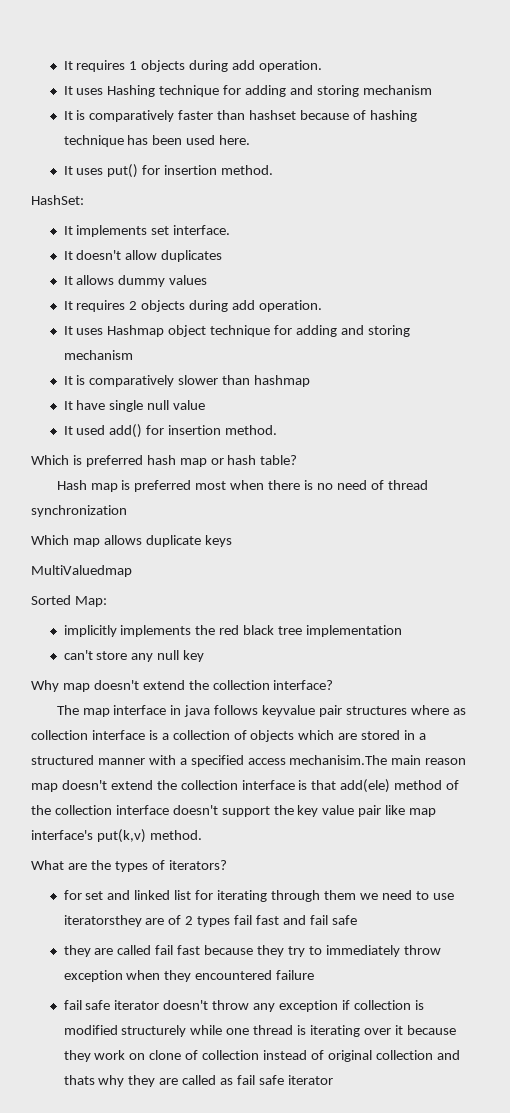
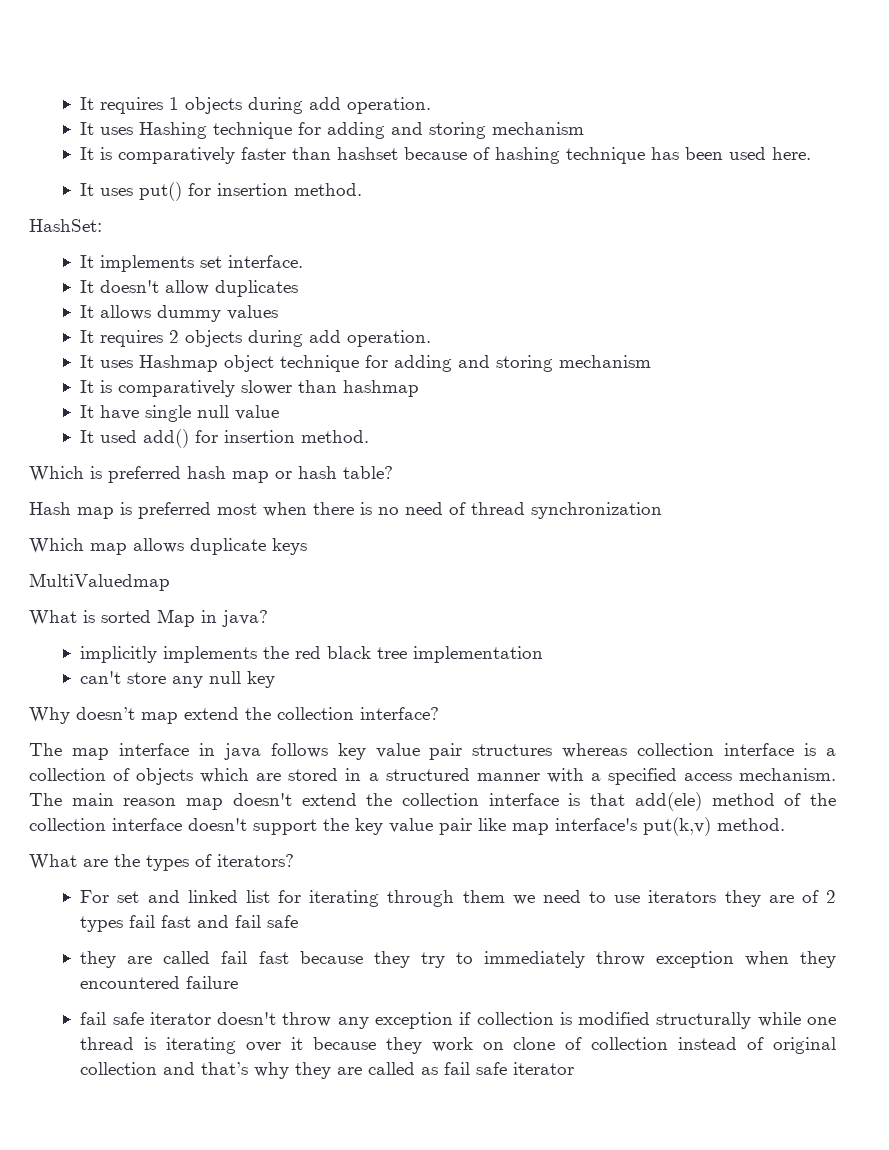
- Sorted Map:
+ What is sorted Map in java?
- Why map doesn't extend the collection interface?
+ Why doesn’t map extend the collection interface?
- The map interface in java follows keyvalue pair structures where as collection interface is a collection of objects which are stored in a structured manner with a specified access mechanisim.The main reason map doesn't extend the collection interface is that add(ele) method of the collection interface doesn't support the key value pair like map interface's put(k,v) method.
+ The map interface in java follows key value pair structures whereas collection interface is a collection of objects which are stored in a structured manner with a specified access mechanism. The main reason map doesn't extend the collection interface is that add(ele) method of the collection interface doesn't support the key value pair like map interface's put(k,v) method.
- for set and linked list for iterating through them we need to use iteratorsthey are of 2 types fail fast and fail safe
+ For set and linked list for iterating through them we need to use iterators they are of 2 types fail fast and fail safe
- fail safe iterator doesn't throw any exception if collection is modified structurely while one thread is iterating over it because they work on clone of collection instead of original collection and thats why they are called as fail safe iterator
+ fail safe iterator doesn't throw any exception if collection is modified structurally while one thread is iterating over it because they work on clone of collection instead of original collection and that’s why they are called as fail safe iterator

